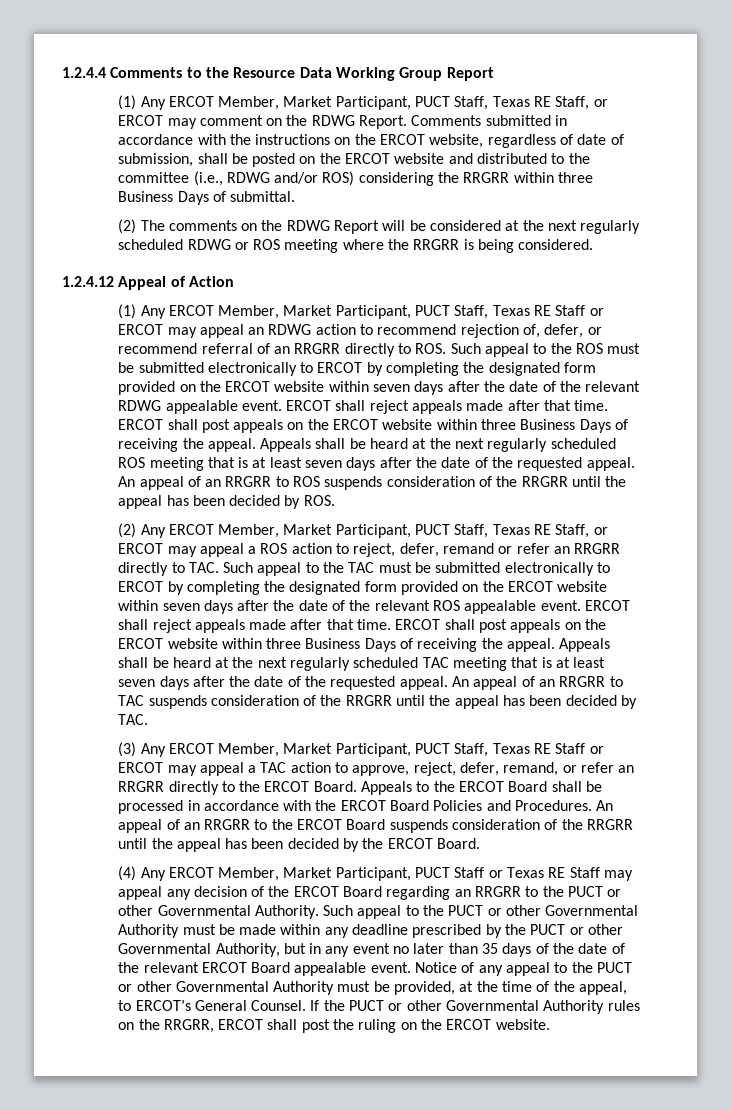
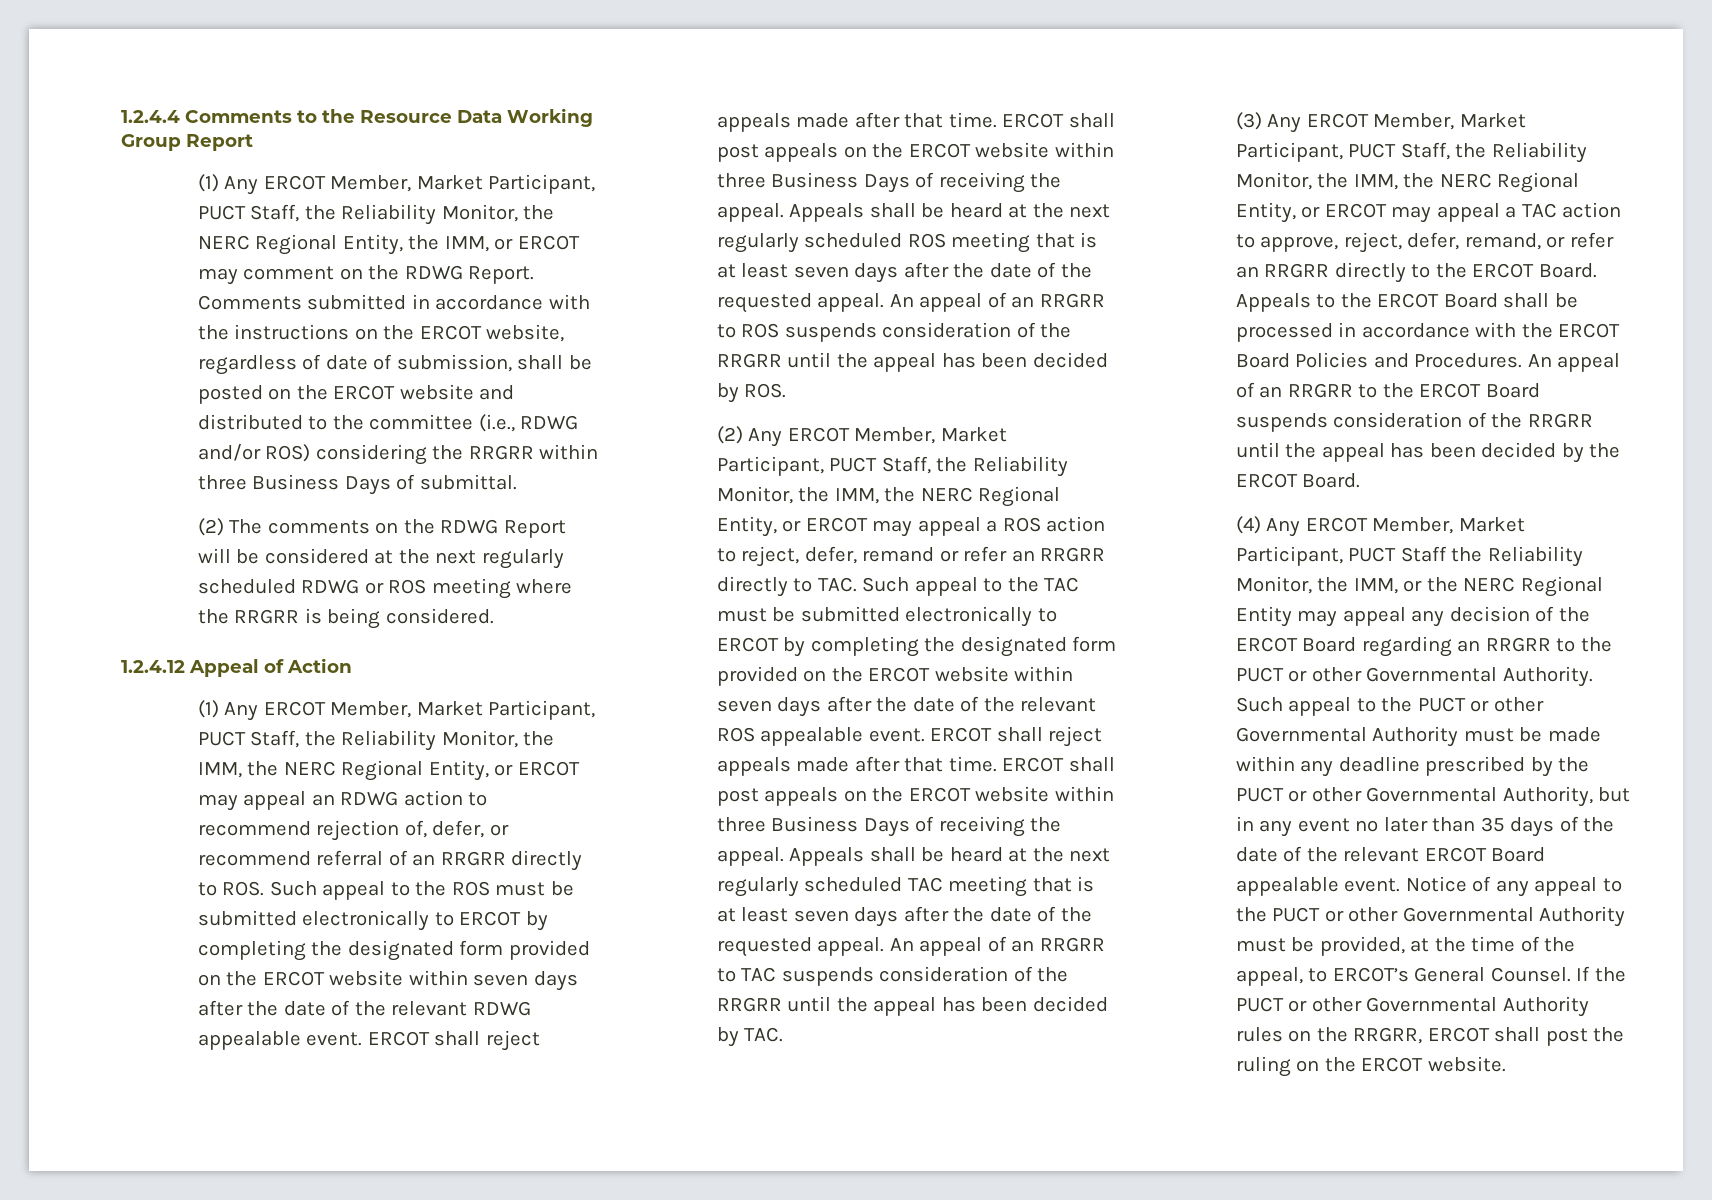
- (1) Any ERCOT Member, Market Participant, PUCT Staff, Texas RE Staff, or ERCOT may comment on the RDWG Report.
+ (1) Any ERCOT Member, Market Participant, PUCT Staff, the Reliability Monitor, the NERC Regional Entity, the IMM, or ERCOT may comment on the RDWG Report.
- (1) Any ERCOT Member, Market Participant, PUCT Staff, Texas RE Staff or ERCOT may appeal an RDWG action to recommend rejection of, defer, or recommend referral of an RRGRR directly to ROS. Such appeal to the ROS must be submitted electronically to ERCOT by completing the designated form provided on the ERCOT website within seven days after the date of the relevant RDWG appealable event.
+ (1) Any ERCOT Member, Market Participant, PUCT Staff, the Reliability Monitor, the IMM, the NERC Regional Entity, or ERCOT may appeal an RDWG action to recommend rejection of, defer, or recommend referral of an RRGRR directly to ROS. Such appeal to the ROS must be submitted electronically to ERCOT by completing the designated form provided on the ERCOT website within seven days after the date of the relevant RDWG appealable event.
- (2) Any ERCOT Member, Market Participant, PUCT Staff, Texas RE Staff, or ERCOT may appeal a ROS action to reject, defer, remand or refer an RRGRR directly to TAC. Such appeal to the TAC must be submitted electronically to ERCOT by completing the designated form provided on the ERCOT website within seven days after the date of the relevant ROS appealable event.
+ (2) Any ERCOT Member, Market Participant, PUCT Staff, the Reliability Monitor, the IMM, the NERC Regional Entity, or ERCOT may appeal a ROS action to reject, defer, remand or refer an RRGRR directly to TAC. Such appeal to the TAC must be submitted electronically to ERCOT by completing the designated form provided on the ERCOT website within seven days after the date of the relevant ROS appealable event.
- (3) Any ERCOT Member, Market Participant, PUCT Staff, Texas RE Staff or ERCOT may appeal a TAC action to approve, reject, defer, remand, or refer an RRGRR directly to the ERCOT Board.
+ (3) Any ERCOT Member, Market Participant, PUCT Staff, the Reliability Monitor, the IMM, the NERC Regional Entity, or ERCOT may appeal a TAC action to approve, reject, defer, remand, or refer an RRGRR directly to the ERCOT Board.
- (4) Any ERCOT Member, Market Participant, PUCT Staff or Texas RE Staff may appeal any decision of the ERCOT Board regarding an RRGRR to the PUCT or other Governmental Authority.
+ (4) Any ERCOT Member, Market Participant, PUCT Staff the Reliability Monitor, the IMM, or the NERC Regional Entity may appeal any decision of the ERCOT Board regarding an RRGRR to the PUCT or other Governmental Authority.

